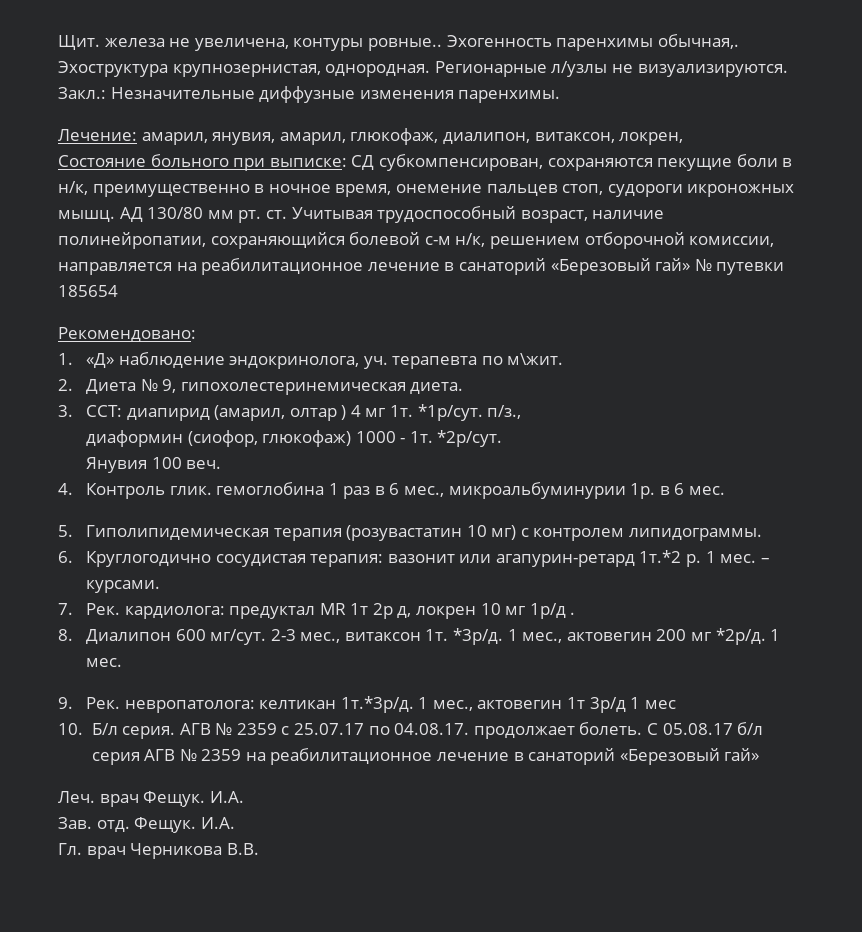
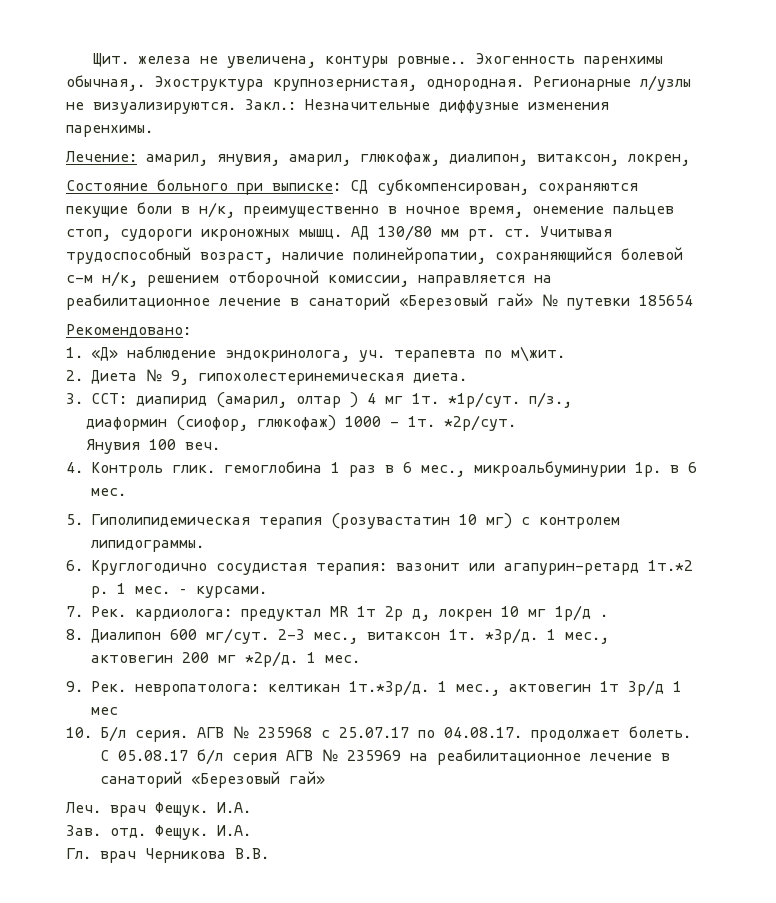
- АГВ № 2359 с 25.07.17 по 04.08.17. продолжает болеть.
+ АГВ № 235968 с 25.07.17 по 04.08.17. продолжает болеть.
- С 05.08.17 б/л серия АГВ № 2359 на реабилитационное лечение в санаторий «Березовый гай»
+ С 05.08.17 б/л серия АГВ № 235969 на реабилитационное лечение в санаторий «Березовый гай»

